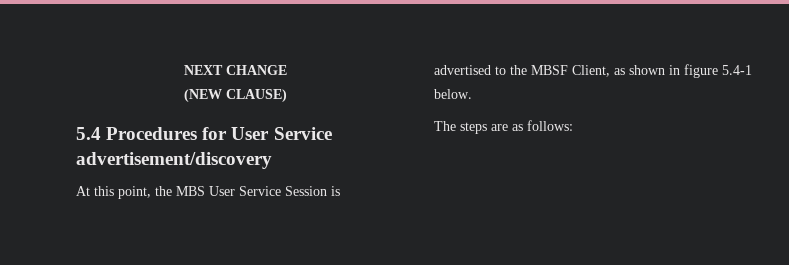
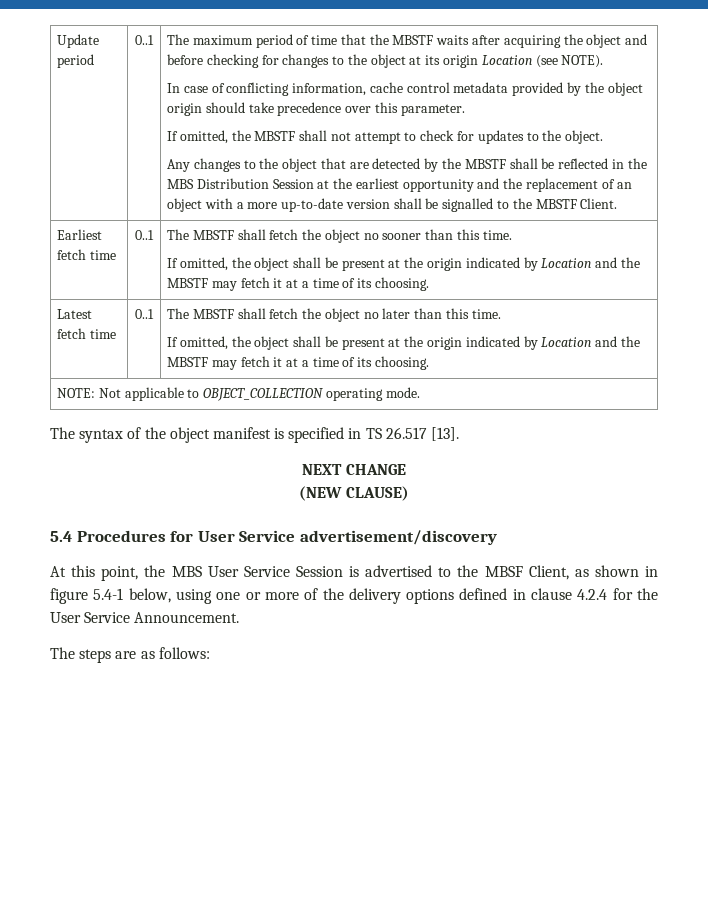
+ Update period | 0..1 | The maximum period of time that the MBSTF waits after acquiring the object and before checking for changes to the object at its origin Location (see NOTE).
+ In case of conflicting information, cache control metadata provided by the object origin should take precedence over this parameter.
+ If omitted, the MBSTF shall not attempt to check for updates to the object.
+ Any changes to the object that are detected by the MBSTF shall be reflected in the MBS Distribution Session at the earliest opportunity and the replacement of an object with a more up-to-date version shall be signalled to the MBSTF Client.
+ Earliest fetch time | 0..1 | The MBSTF shall fetch the object no sooner than this time.
+ If omitted, the object shall be present at the origin indicated by Location and the MBSTF may fetch it at a time of its choosing.
+ Latest fetch time | 0..1 | The MBSTF shall fetch the object no later than this time.
+ If omitted, the object shall be present at the origin indicated by Location and the MBSTF may fetch it at a time of its choosing.
+ NOTE: Not applicable to OBJECT_COLLECTION operating mode.
+ The syntax of the object manifest is specified in TS 26.517 [13].
- At this point, the MBS User Service Session is advertised to the MBSF Client, as shown in figure 5.4-1 below.
+ At this point, the MBS User Service Session is advertised to the MBSF Client, as shown in figure 5.4-1 below, using one or more of the delivery options defined in clause 4.2.4 for the User Service Announcement.

